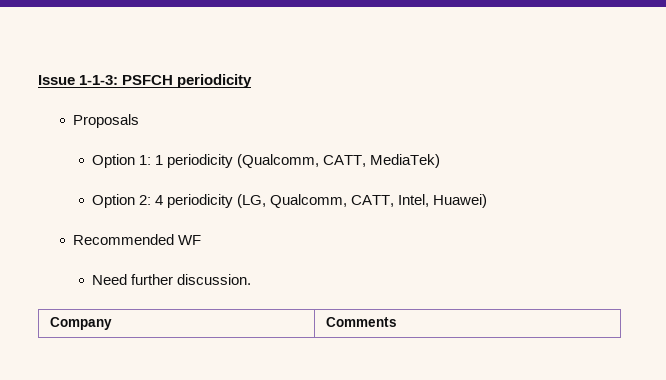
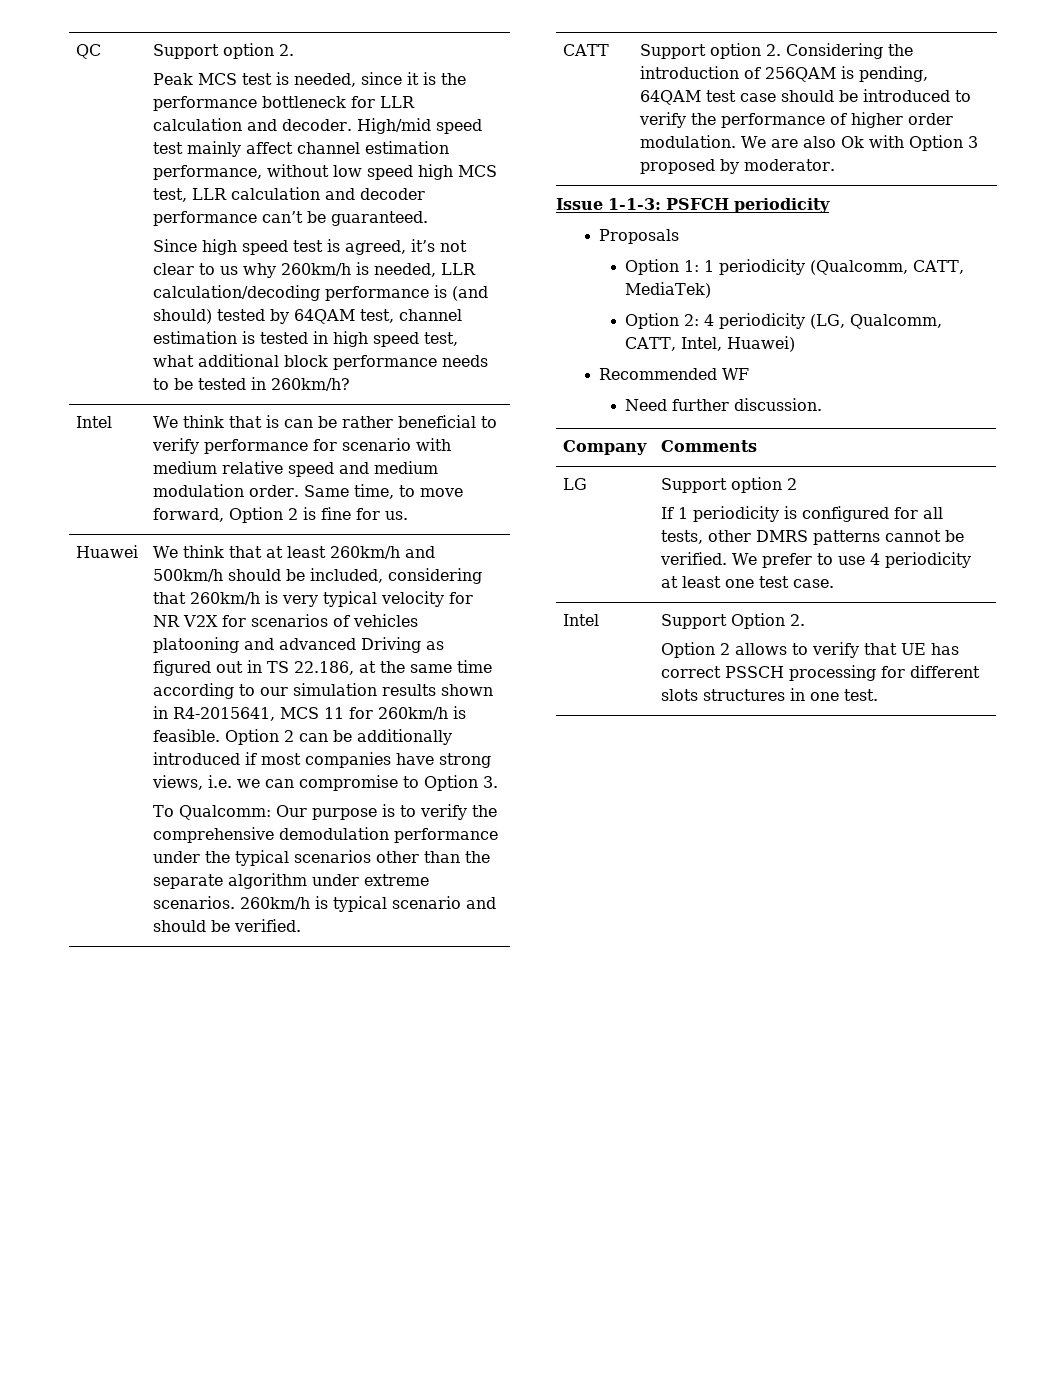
+ QC | Support option 2.
+ Peak MCS test is needed, since it is the performance bottleneck for LLR calculation and decoder. High/mid speed test mainly affect channel estimation performance, without low speed high MCS test, LLR calculation and decoder performance can’t be guaranteed.
+ Since high speed test is agreed, it’s not clear to us why 260km/h is needed, LLR calculation/decoding performance is (and should) tested by 64QAM test, channel estimation is tested in high speed test, what additional block performance needs to be tested in 260km/h?
+ Intel | We think that is can be rather beneficial to verify performance for scenario with medium relative speed and medium modulation order. Same time, to move forward, Option 2 is fine for us.
+ Huawei | We think that at least 260km/h and 500km/h should be included, considering that 260km/h is very typical velocity for NR V2X for scenarios of vehicles platooning and advanced Driving as figured out in TS 22.186, at the same time according to our simulation results shown in R4-2015641, MCS 11 for 260km/h is feasible. Option 2 can be additionally introduced if most companies have strong views, i.e. we can compromise to Option 3.
+ To Qualcomm: Our purpose is to verify the comprehensive demodulation performance under the typical scenarios other than the separate algorithm under extreme scenarios. 260km/h is typical scenario and should be verified.
+ CATT | Support option 2. Considering the introduction of 256QAM is pending, 64QAM test case should be introduced to verify the performance of higher order modulation. We are also Ok with Option 3 proposed by moderator.
+ LG | Support option 2
+ If 1 periodicity is configured for all tests, other DMRS patterns cannot be verified. We prefer to use 4 periodicity at least one test case.
+ Intel | Support Option 2.
+ Option 2 allows to verify that UE has correct PSSCH processing for different slots structures in one test.

